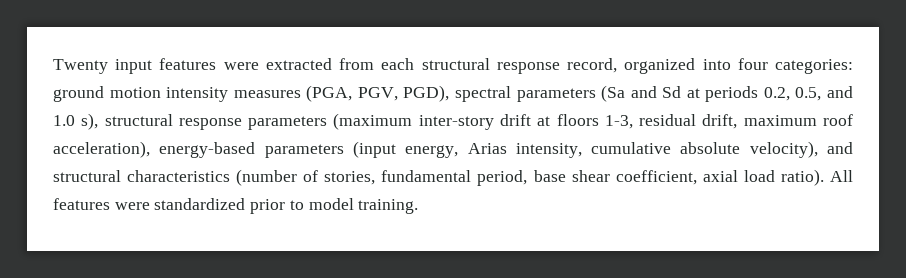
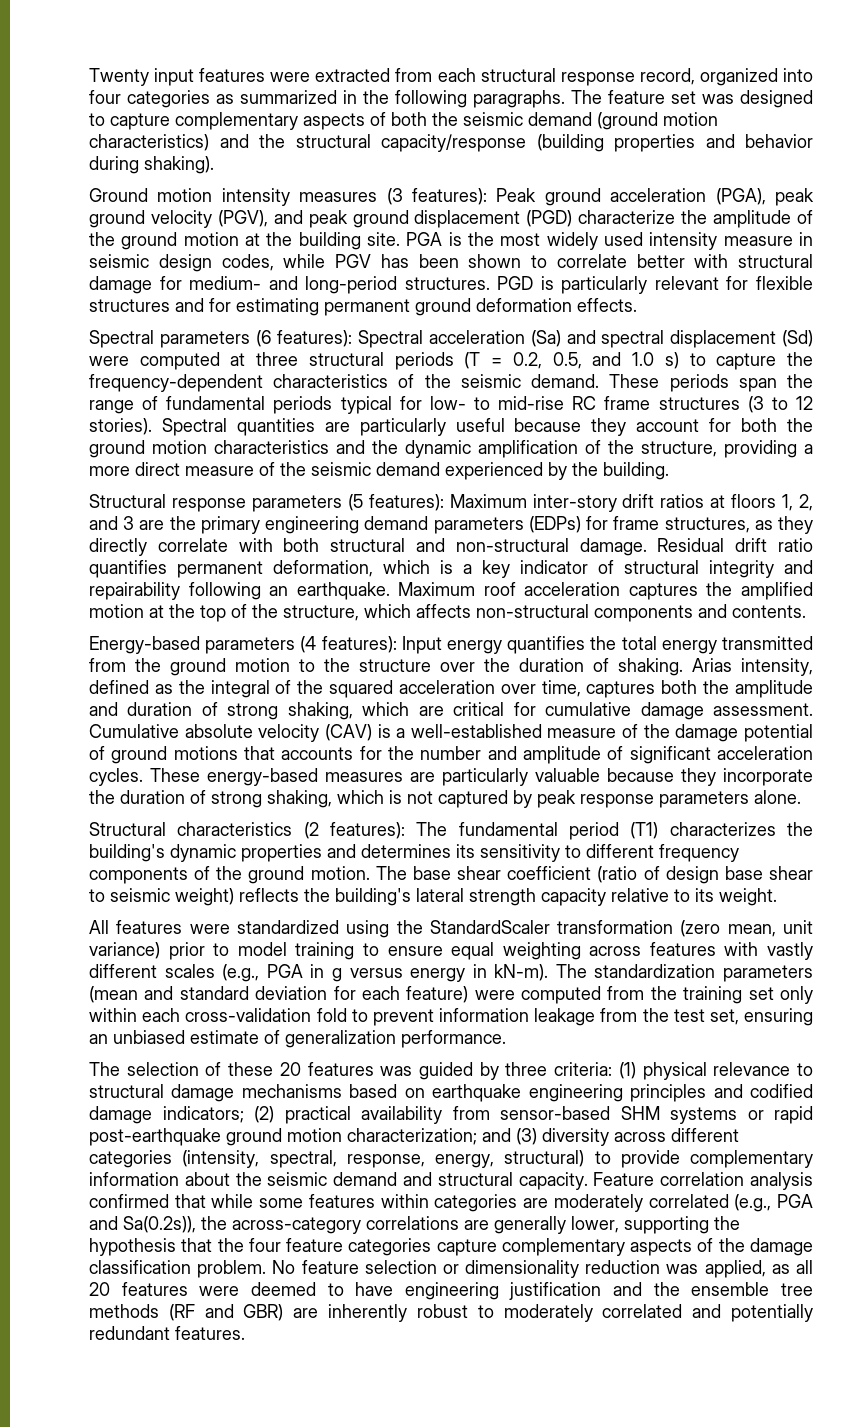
- Twenty input features were extracted from each structural response record, organized into four categories: ground motion intensity measures (PGA, PGV, PGD), spectral parameters (Sa and Sd at periods 0.2, 0.5, and 1.0 s), structural response parameters (maximum inter-story drift at floors 1-3, residual drift, maximum roof acceleration), energy-based parameters (input energy, Arias intensity, cumulative absolute velocity), and structural characteristics (number of stories, fundamental period, base shear coefficient, axial load ratio). All features were standardized prior to model training.
+ Twenty input features were extracted from each structural response record, organized into four categories as summarized in the following paragraphs. The feature set was designed to capture complementary aspects of both the seismic demand (ground motion characteristics) and the structural capacity/response (building properties and behavior during shaking).
+ Ground motion intensity measures (3 features): Peak ground acceleration (PGA), peak ground velocity (PGV), and peak ground displacement (PGD) characterize the amplitude of the ground motion at the building site. PGA is the most widely used intensity measure in seismic design codes, while PGV has been shown to correlate better with structural damage for medium- and long-period structures. PGD is particularly relevant for flexible structures and for estimating permanent ground deformation effects.
+ Spectral parameters (6 features): Spectral acceleration (Sa) and spectral displacement (Sd) were computed at three structural periods (T = 0.2, 0.5, and 1.0 s) to capture the frequency-dependent characteristics of the seismic demand. These periods span the range of fundamental periods typical for low- to mid-rise RC frame structures (3 to 12 stories). Spectral quantities are particularly useful because they account for both the ground motion characteristics and the dynamic amplification of the structure, providing a more direct measure of the seismic demand experienced by the building.
+ Structural response parameters (5 features): Maximum inter-story drift ratios at floors 1, 2, and 3 are the primary engineering demand parameters (EDPs) for frame structures, as they directly correlate with both structural and non-structural damage. Residual drift ratio quantifies permanent deformation, which is a key indicator of structural integrity and repairability following an earthquake. Maximum roof acceleration captures the amplified motion at the top of the structure, which affects non-structural components and contents.
+ Energy-based parameters (4 features): Input energy quantifies the total energy transmitted from the ground motion to the structure over the duration of shaking. Arias intensity, defined as the integral of the squared acceleration over time, captures both the amplitude and duration of strong shaking, which are critical for cumulative damage assessment. Cumulative absolute velocity (CAV) is a well-established measure of the damage potential of ground motions that accounts for the number and amplitude of significant acceleration cycles. These energy-based measures are particularly valuable because they incorporate the duration of strong shaking, which is not captured by peak response parameters alone.
+ Structural characteristics (2 features): The fundamental period (T1) characterizes the building's dynamic properties and determines its sensitivity to different frequency components of the ground motion. The base shear coefficient (ratio of design base shear to seismic weight) reflects the building's lateral strength capacity relative to its weight.
+ All features were standardized using the StandardScaler transformation (zero mean, unit variance) prior to model training to ensure equal weighting across features with vastly different scales (e.g., PGA in g versus energy in kN-m). The standardization parameters (mean and standard deviation for each feature) were computed from the training set only within each cross-validation fold to prevent information leakage from the test set, ensuring an unbiased estimate of generalization performance.
+ The selection of these 20 features was guided by three criteria: (1) physical relevance to structural damage mechanisms based on earthquake engineering principles and codified damage indicators; (2) practical availability from sensor-based SHM systems or rapid post-earthquake ground motion characterization; and (3) diversity across different categories (intensity, spectral, response, energy, structural) to provide complementary information about the seismic demand and structural capacity. Feature correlation analysis confirmed that while some features within categories are moderately correlated (e.g., PGA and Sa(0.2s)), the across-category correlations are generally lower, supporting the hypothesis that the four feature categories capture complementary aspects of the damage classification problem. No feature selection or dimensionality reduction was applied, as all 20 features were deemed to have engineering justification and the ensemble tree methods (RF and GBR) are inherently robust to moderately correlated and potentially redundant features.

